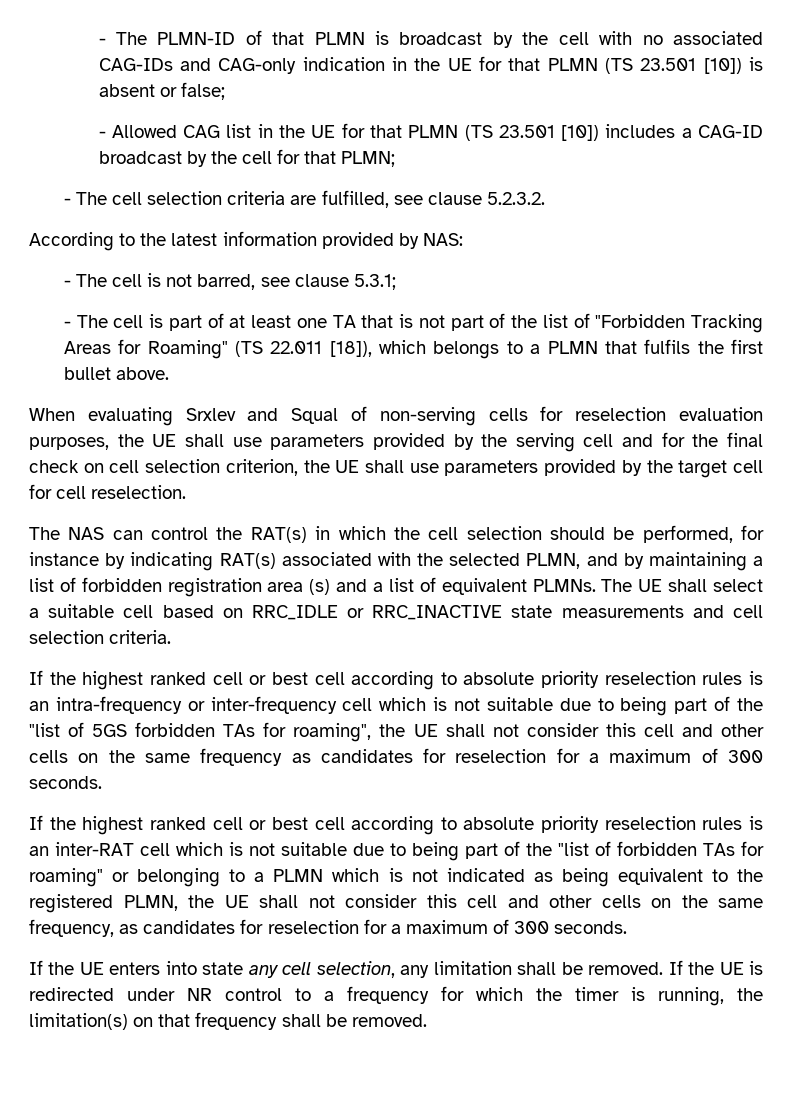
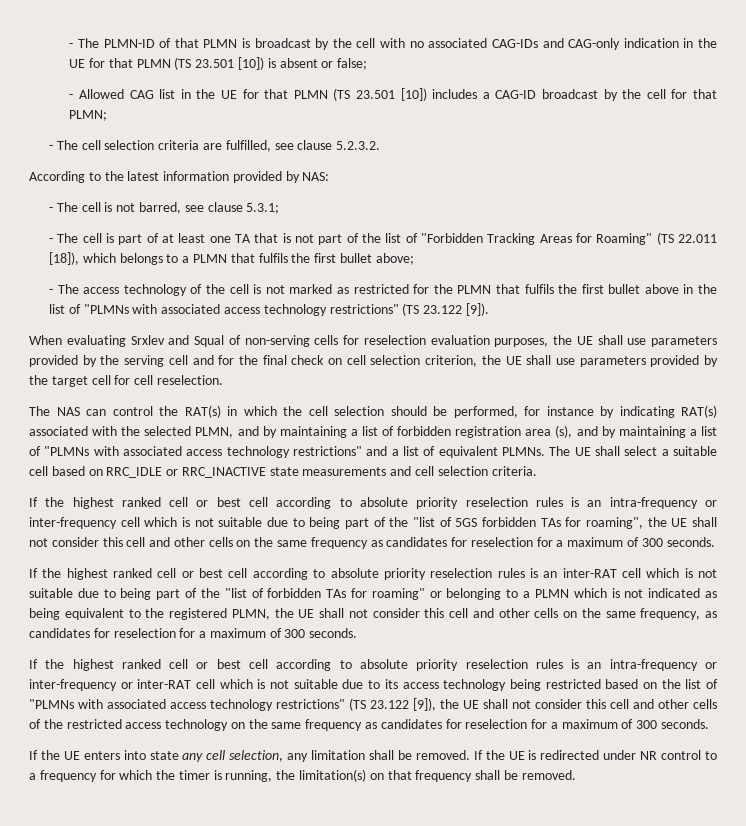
- - The cell is part of at least one TA that is not part of the list of "Forbidden Tracking Areas for Roaming" (TS 22.011 [18]), which belongs to a PLMN that fulfils the first bullet above.
+ - The cell is part of at least one TA that is not part of the list of "Forbidden Tracking Areas for Roaming" (TS 22.011 [18]), which belongs to a PLMN that fulfils the first bullet above;
+ - The access technology of the cell is not marked as restricted for the PLMN that fulfils the first bullet above in the list of "PLMNs with associated access technology restrictions" (TS 23.122 [9]).
- The NAS can control the RAT(s) in which the cell selection should be performed, for instance by indicating RAT(s) associated with the selected PLMN, and by maintaining a list of forbidden registration area (s) and a list of equivalent PLMNs.
+ The NAS can control the RAT(s) in which the cell selection should be performed, for instance by indicating RAT(s) associated with the selected PLMN, and by maintaining a list of forbidden registration area (s), and by maintaining a list of "PLMNs with associated access technology restrictions" and a list of equivalent PLMNs.
+ If the highest ranked cell or best cell according to absolute priority reselection rules is an intra-frequency or inter-frequency or inter-RAT cell which is not suitable due to its access technology being restricted based on the list of "PLMNs with associated access technology restrictions" (TS 23.122 [9]), the UE shall not consider this cell and other cells of the restricted access technology on the same frequency as candidates for reselection for a maximum of 300 seconds.

